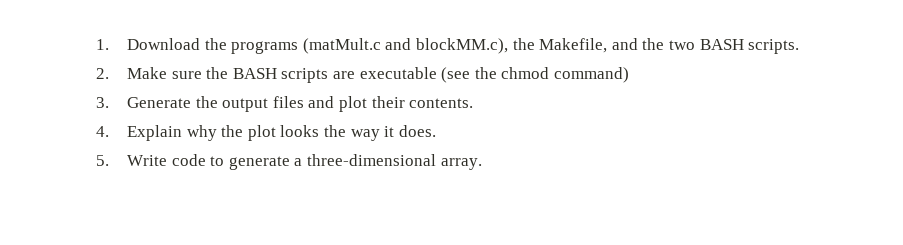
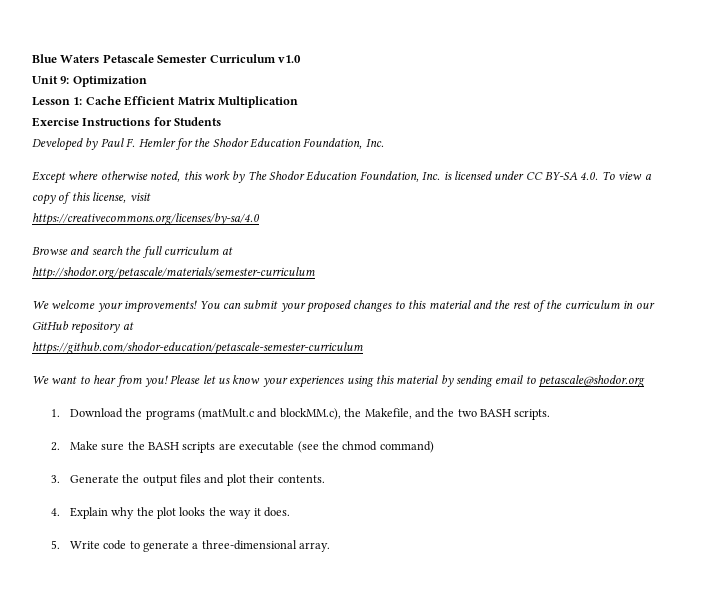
+ Blue Waters Petascale Semester Curriculum v1.0
+ Unit 9: Optimization
+ Lesson 1: Cache Efficient Matrix Multiplication
+ Exercise Instructions for Students
+ Developed by Paul F. Hemler for the Shodor Education Foundation, Inc.
+ Except where otherwise noted, this work by The Shodor Education Foundation, Inc. is licensed under CC BY-SA 4.0. To view a copy of this license, visit
+ https://creativecommons.org/licenses/by-sa/4.0
+ Browse and search the full curriculum at
+ http://shodor.org/petascale/materials/semester-curriculum
+ We welcome your improvements! You can submit your proposed changes to this material and the rest of the curriculum in our GitHub repository at
+ https://github.com/shodor-education/petascale-semester-curriculum
+ We want to hear from you! Please let us know your experiences using this material by sending email to petascale@shodor.org

